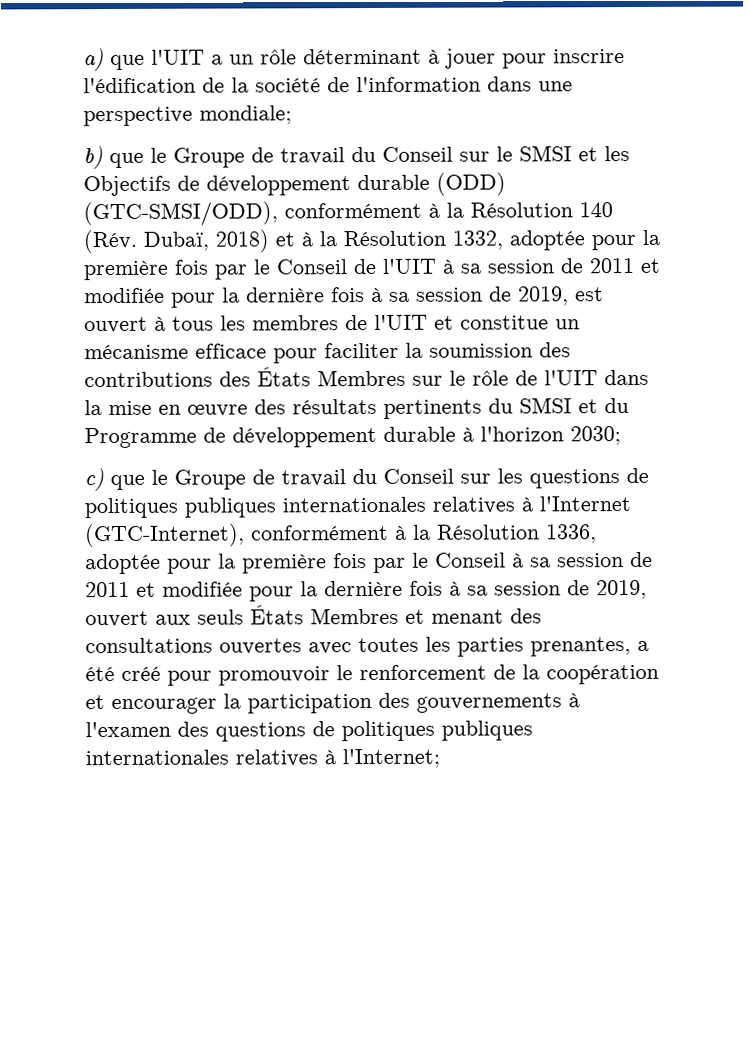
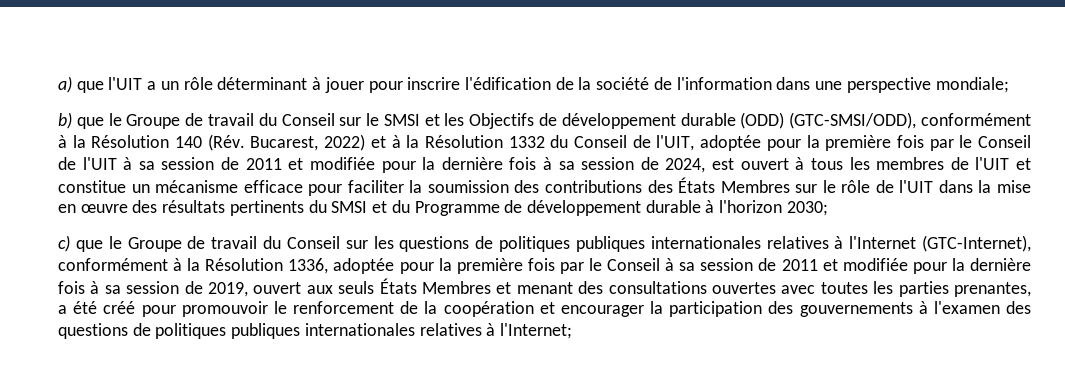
- b) que le Groupe de travail du Conseil sur le SMSI et les Objectifs de développement durable (ODD) (GTC-SMSI/ODD), conformément à la Résolution 140 (Rév. Dubaï, 2018) et à la Résolution 1332, adoptée pour la première fois par le Conseil de l'UIT à sa session de 2011 et modifiée pour la dernière fois à sa session de 2019, est ouvert à tous les membres de l'UIT et constitue un mécanisme efficace pour faciliter la soumission des contributions des États Membres sur le rôle de l'UIT dans la mise en œuvre des résultats pertinents du SMSI et du Programme de développement durable à l'horizon 2030;
+ b) que le Groupe de travail du Conseil sur le SMSI et les Objectifs de développement durable (ODD) (GTC-SMSI/ODD), conformément à la Résolution 140 (Rév. Bucarest, 2022) et à la Résolution 1332 du Conseil de l'UIT, adoptée pour la première fois par le Conseil de l'UIT à sa session de 2011 et modifiée pour la dernière fois à sa session de 2024, est ouvert à tous les membres de l'UIT et constitue un mécanisme efficace pour faciliter la soumission des contributions des États Membres sur le rôle de l'UIT dans la mise en œuvre des résultats pertinents du SMSI et du Programme de développement durable à l'horizon 2030;

